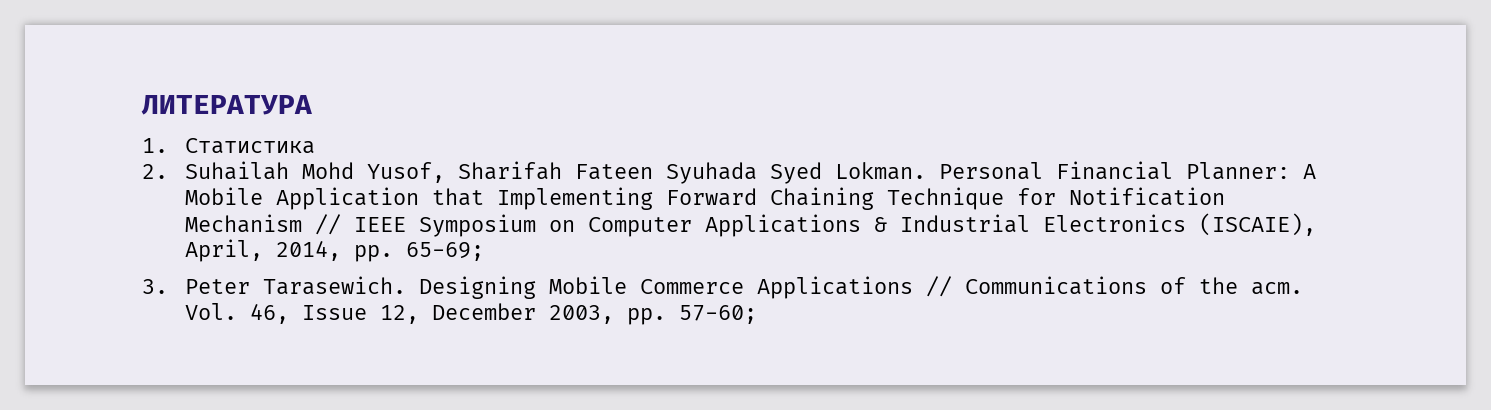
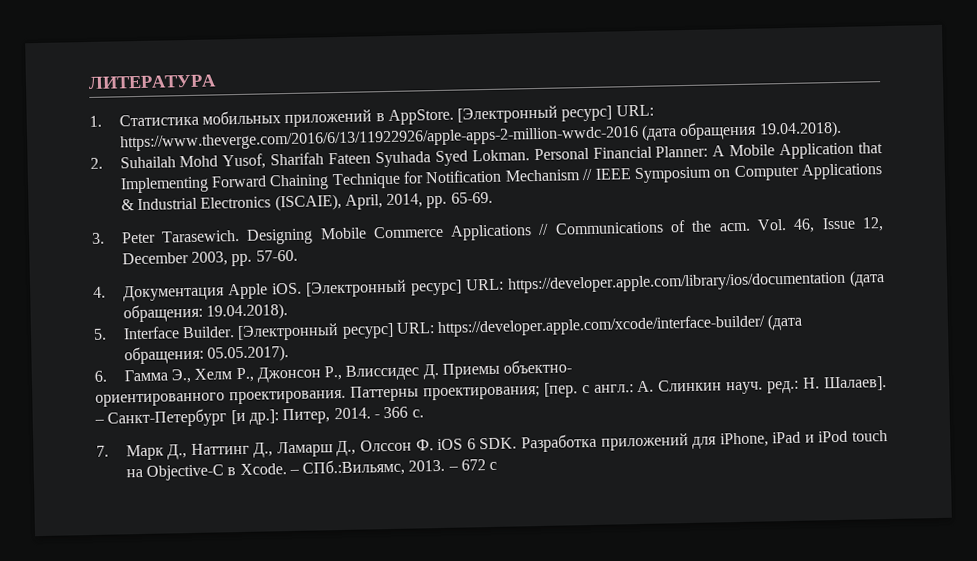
- 1. Статистика
+ 1. Статистика мобильных приложений в AppStore. [Электронный ресурс] URL: https://www.theverge.com/2016/6/13/11922926/apple-apps-2-million-wwdc-2016 (дата обращения 19.04.2018).
- Personal Financial Planner: A Mobile Application that Implementing Forward Chaining Technique for Notification Mechanism // IEEE Symposium on Computer Applications & Industrial Electronics (ISCAIE), April, 2014, pp. 65-69;
+ Personal Financial Planner: A Mobile Application that Implementing Forward Chaining Technique for Notification Mechanism // IEEE Symposium on Computer Applications & Industrial Electronics (ISCAIE), April, 2014, pp. 65-69.
- Vol. 46, Issue 12, December 2003, pp. 57-60;
+ Vol. 46, Issue 12, December 2003, pp. 57-60.
+ 4. Документация Apple iOS. [Электронный ресурс] URL: https://developer.apple.com/library/ios/documentation (дата обращения: 19.04.2018).
+ 5. Interface Builder. [Электронный ресурс] URL: https://developer.apple.com/xcode/interface-builder/ (дата обращения: 05.05.2017).
+ 6. Гамма Э., Хелм Р., Джонсон Р., Влиссидес Д. Приемы объектно-
+ ориентированного проектирования. Паттерны проектирования; [пер. с англ.: А. Слинкин науч. ред.: Н. Шалаев]. – Санкт-Петербург [и др.]: Питер, 2014. - 366 с.
+ 7. Марк Д., Наттинг Д., Ламарш Д., Олссон Ф. iOS 6 SDK. Разработка приложений для iPhone, iPad и iPod touch на Objective-C в Xcode. – СПб.:Вильямс, 2013. – 672 с

